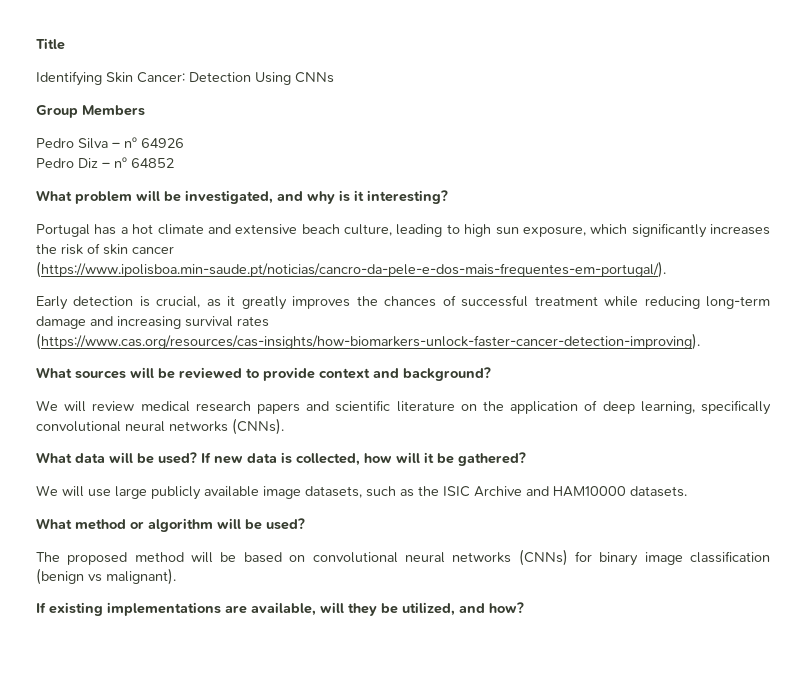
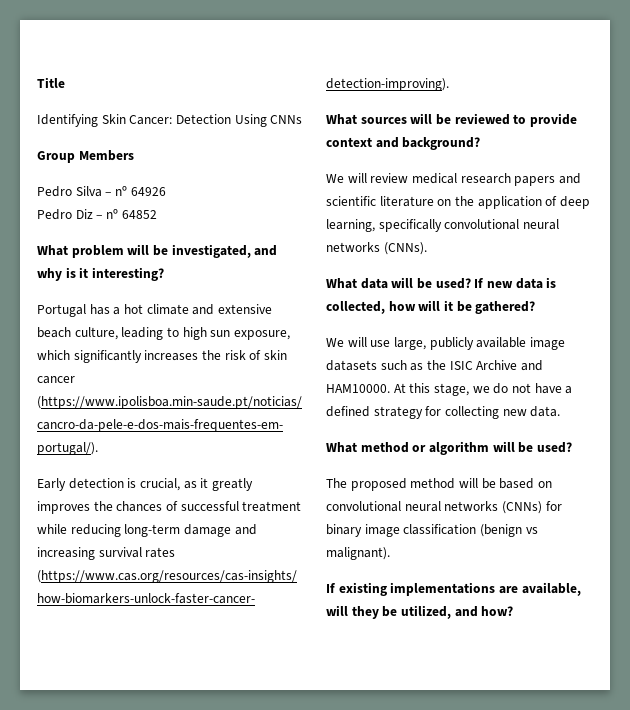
- We will use large publicly available image datasets, such as the ISIC Archive and HAM10000 datasets.
+ We will use large, publicly available image datasets such as the ISIC Archive and HAM10000. At this stage, we do not have a defined strategy for collecting new data.

